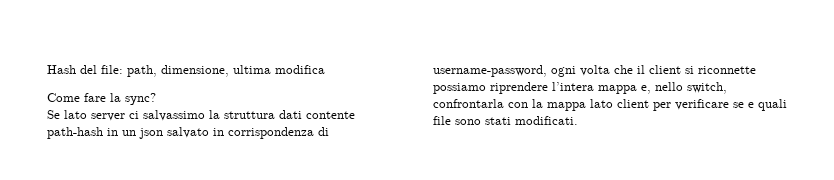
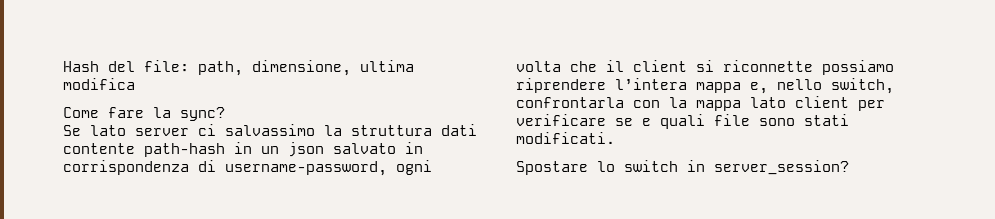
+ Spostare lo switch in server_session?

